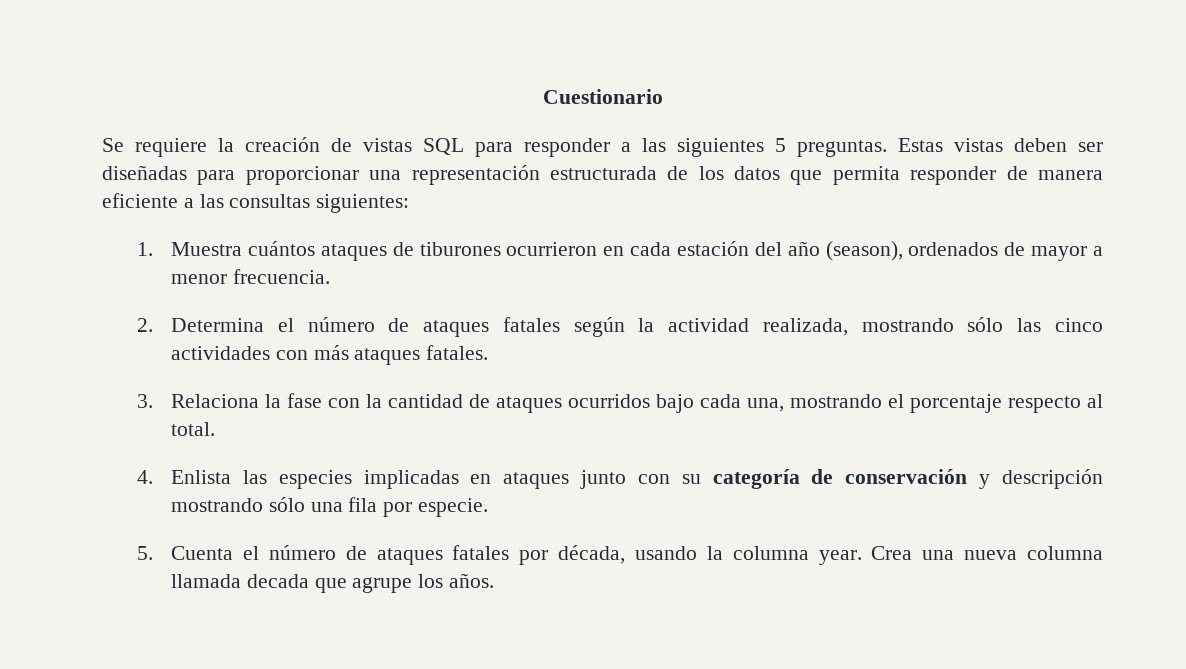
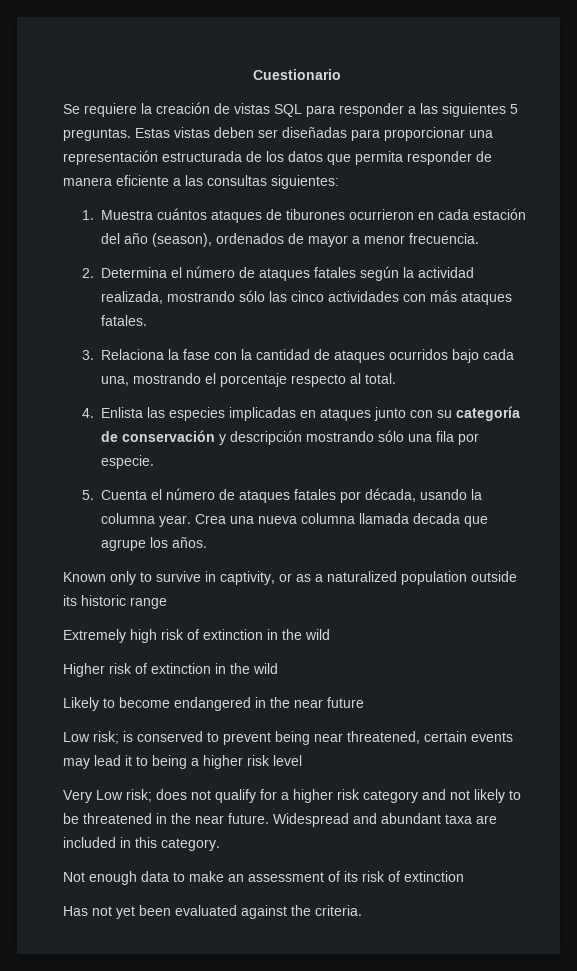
+ Known only to survive in captivity, or as a naturalized population outside its historic range
+ Extremely high risk of extinction in the wild
+ Higher risk of extinction in the wild
+ Likely to become endangered in the near future
+ Low risk; is conserved to prevent being near threatened, certain events may lead it to being a higher risk level
+ Very Low risk; does not qualify for a higher risk category and not likely to be threatened in the near future. Widespread and abundant taxa are included in this category.
+ Not enough data to make an assessment of its risk of extinction
+ Has not yet been evaluated against the criteria.

